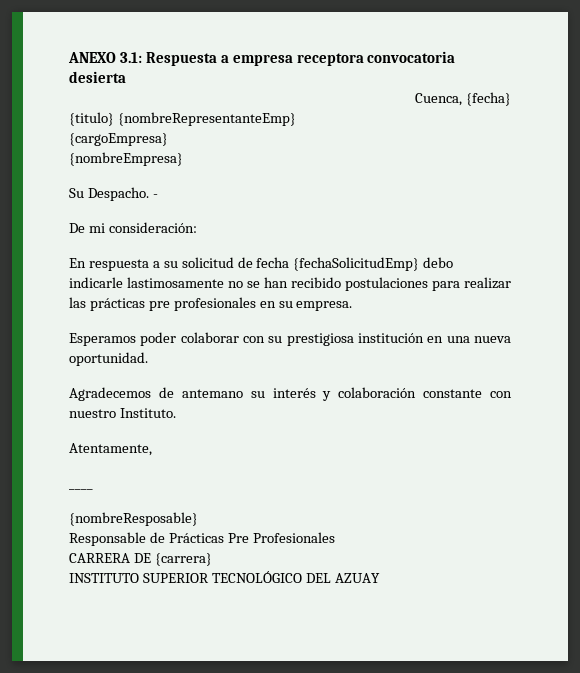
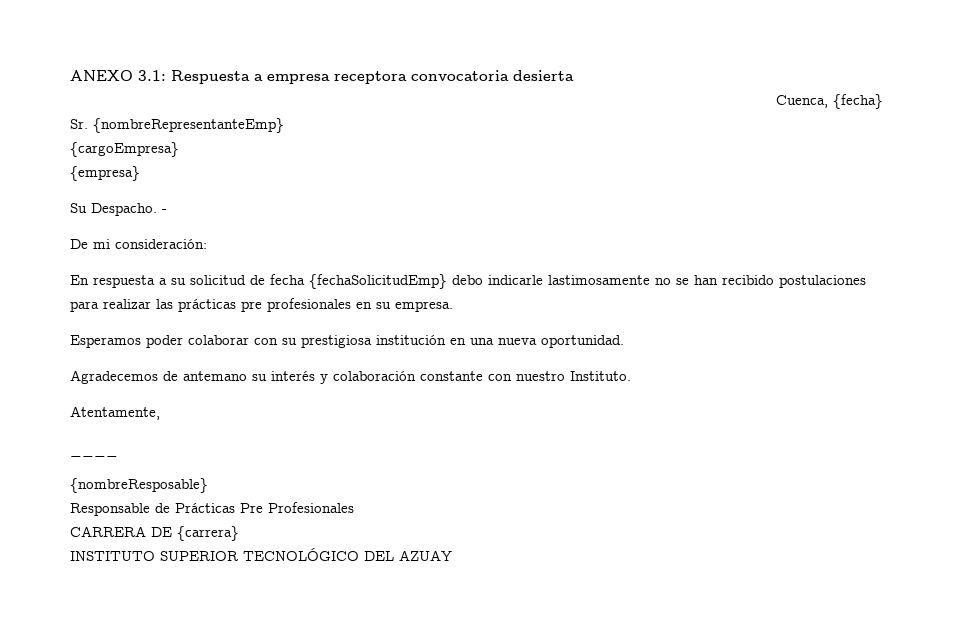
- {titulo} {nombreRepresentanteEmp}
+ Sr. {nombreRepresentanteEmp}
- {nombreEmpresa}
+ {empresa}

